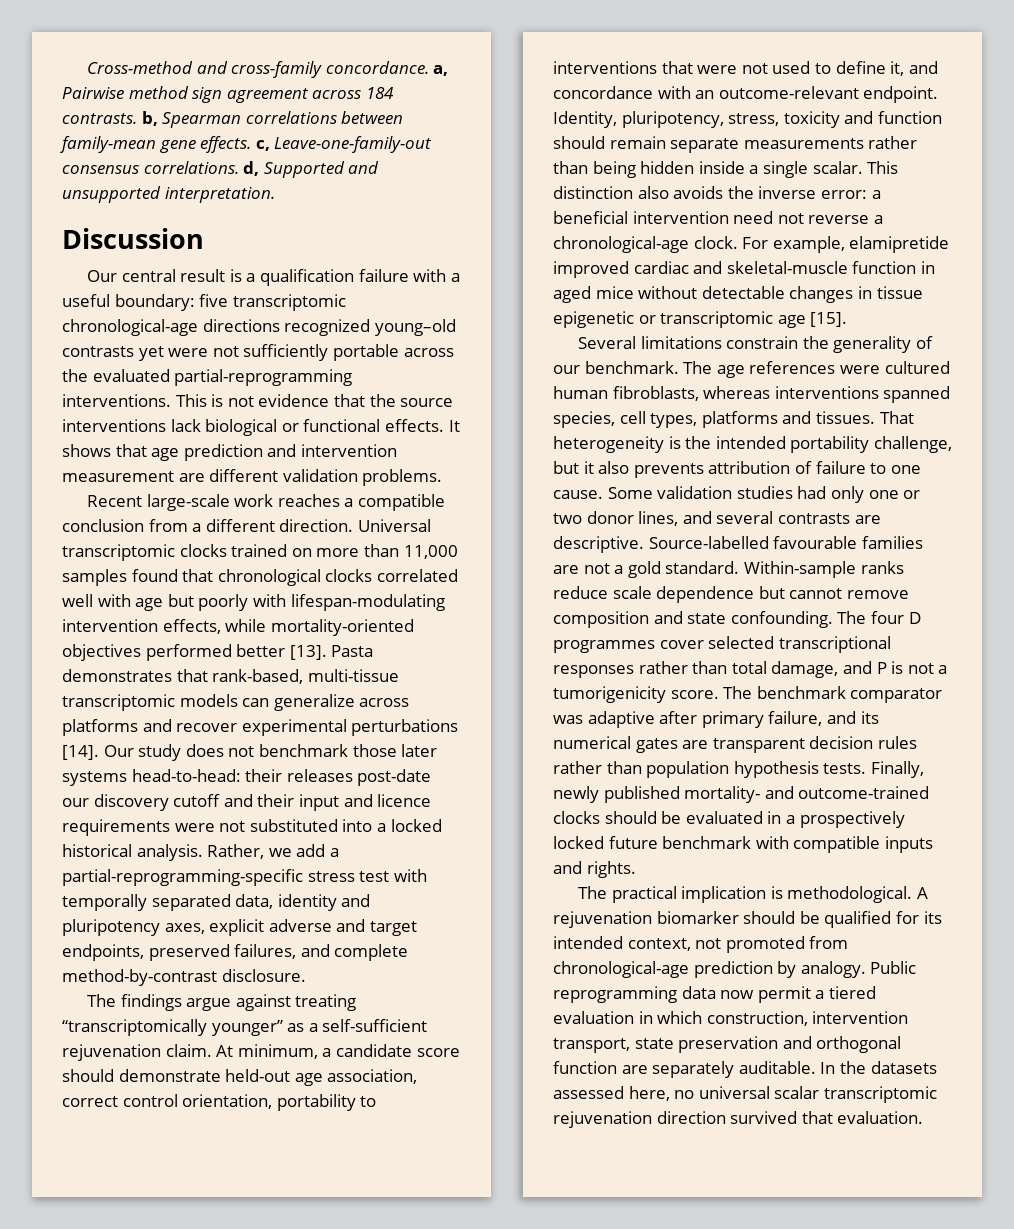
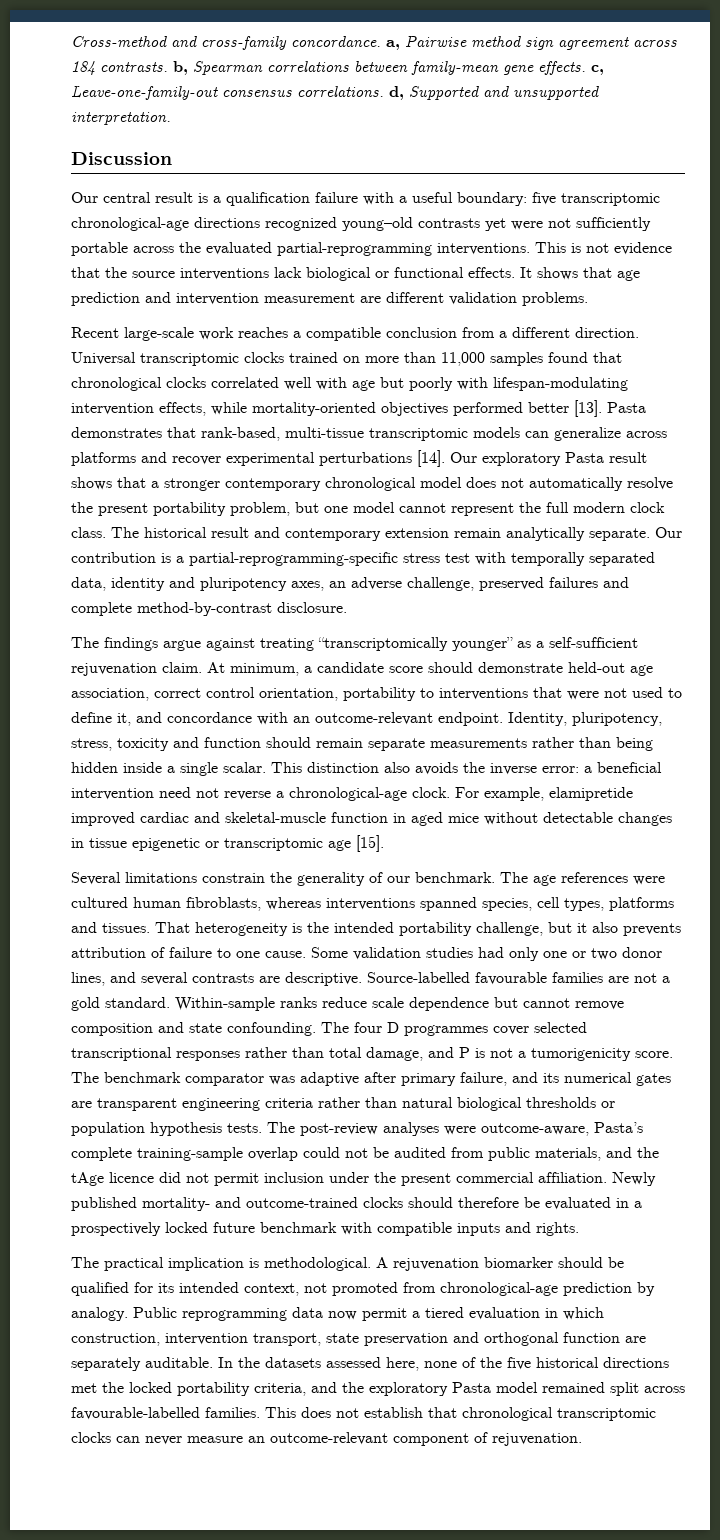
- Our study does not benchmark those later systems head-to-head: their releases post-date our discovery cutoff and their input and licence requirements were not substituted into a locked historical analysis. Rather, we add a partial-reprogramming-specific stress test with temporally separated data, identity and pluripotency axes, explicit adverse and target endpoints, preserved failures, and complete method-by-contrast disclosure.
+ Our exploratory Pasta result shows that a stronger contemporary chronological model does not automatically resolve the present portability problem, but one model cannot represent the full modern clock class. The historical result and contemporary extension remain analytically separate. Our contribution is a partial-reprogramming-specific stress test with temporally separated data, identity and pluripotency axes, an adverse challenge, preserved failures and complete method-by-contrast disclosure.
- The benchmark comparator was adaptive after primary failure, and its numerical gates are transparent decision rules rather than population hypothesis tests. Finally, newly published mortality- and outcome-trained clocks should be evaluated in a prospectively locked future benchmark with compatible inputs and rights.
+ The benchmark comparator was adaptive after primary failure, and its numerical gates are transparent engineering criteria rather than natural biological thresholds or population hypothesis tests. The post-review analyses were outcome-aware, Pasta’s complete training-sample overlap could not be audited from public materials, and the tAge licence did not permit inclusion under the present commercial affiliation. Newly published mortality- and outcome-trained clocks should therefore be evaluated in a prospectively locked future benchmark with compatible inputs and rights.
- In the datasets assessed here, no universal scalar transcriptomic rejuvenation direction survived that evaluation.
+ In the datasets assessed here, none of the five historical directions met the locked portability criteria, and the exploratory Pasta model remained split across favourable-labelled families. This does not establish that chronological transcriptomic clocks can never measure an outcome-relevant component of rejuvenation.

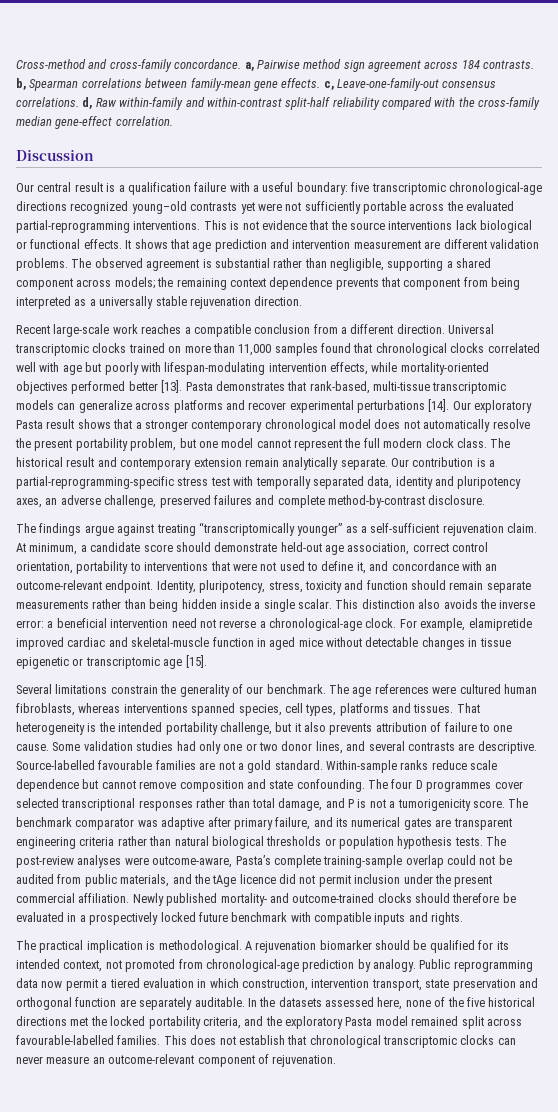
- Cross-method and cross-family concordance. a, Pairwise method sign agreement across 184 contrasts. b, Spearman correlations between family-mean gene effects. c, Leave-one-family-out consensus correlations. d, Supported and unsupported interpretation.
+ Cross-method and cross-family concordance. a, Pairwise method sign agreement across 184 contrasts. b, Spearman correlations between family-mean gene effects. c, Leave-one-family-out consensus correlations. d, Raw within-family and within-contrast split-half reliability compared with the cross-family median gene-effect correlation.
+ The observed agreement is substantial rather than negligible, supporting a shared component across models; the remaining context dependence prevents that component from being interpreted as a universally stable rejuvenation direction.

